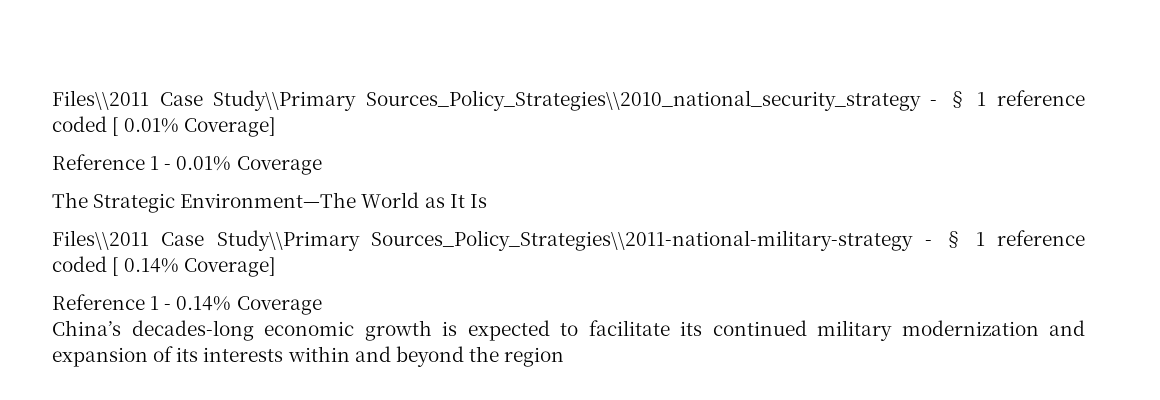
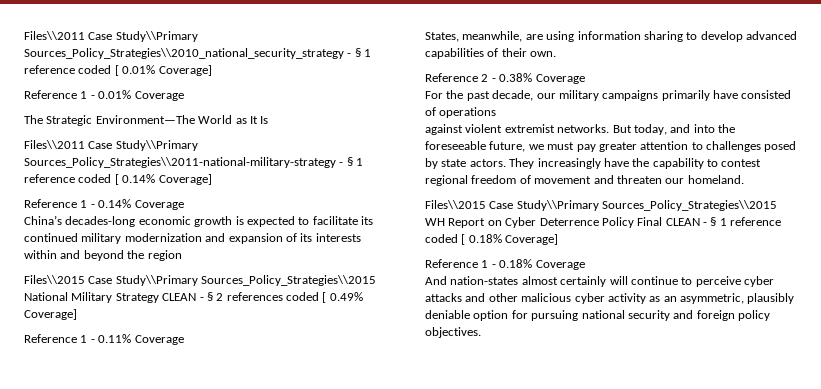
+ Files\\2015 Case Study\\Primary Sources_Policy_Strategies\\2015 National Military Strategy CLEAN - § 2 references coded [ 0.49% Coverage]
+ Reference 1 - 0.11% Coverage
+ States, meanwhile, are using information sharing to develop advanced capabilities of their own.
+ Reference 2 - 0.38% Coverage
+ For the past decade, our military campaigns primarily have consisted of operations
+ against violent extremist networks. But today, and into the foreseeable future, we must pay greater attention to challenges posed by state actors. They increasingly have the capability to contest regional freedom of movement and threaten our homeland.
+ Files\\2015 Case Study\\Primary Sources_Policy_Strategies\\2015 WH Report on Cyber Deterrence Policy Final CLEAN - § 1 reference coded [ 0.18% Coverage]
+ Reference 1 - 0.18% Coverage
+ And nation-states almost certainly will continue to perceive cyber attacks and other malicious cyber activity as an asymmetric, plausibly deniable option for pursuing national security and foreign policy objectives.

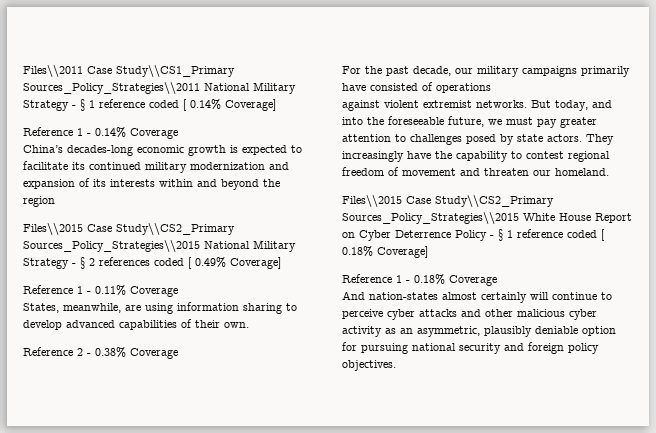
- Files\\2011 Case Study\\Primary Sources_Policy_Strategies\\2010_national_security_strategy - § 1 reference coded [ 0.01% Coverage]
- Reference 1 - 0.01% Coverage
- The Strategic Environment—The World as It Is
- Files\\2011 Case Study\\Primary Sources_Policy_Strategies\\2011-national-military-strategy - § 1 reference coded [ 0.14% Coverage]
+ Files\\2011 Case Study\\CS1_Primary Sources_Policy_Strategies\\2011 National Military Strategy - § 1 reference coded [ 0.14% Coverage]
- Files\\2015 Case Study\\Primary Sources_Policy_Strategies\\2015 National Military Strategy CLEAN - § 2 references coded [ 0.49% Coverage]
+ Files\\2015 Case Study\\CS2_Primary Sources_Policy_Strategies\\2015 National Military Strategy - § 2 references coded [ 0.49% Coverage]
- Files\\2015 Case Study\\Primary Sources_Policy_Strategies\\2015 WH Report on Cyber Deterrence Policy Final CLEAN - § 1 reference coded [ 0.18% Coverage]
+ Files\\2015 Case Study\\CS2_Primary Sources_Policy_Strategies\\2015 White House Report on Cyber Deterrence Policy - § 1 reference coded [ 0.18% Coverage]

